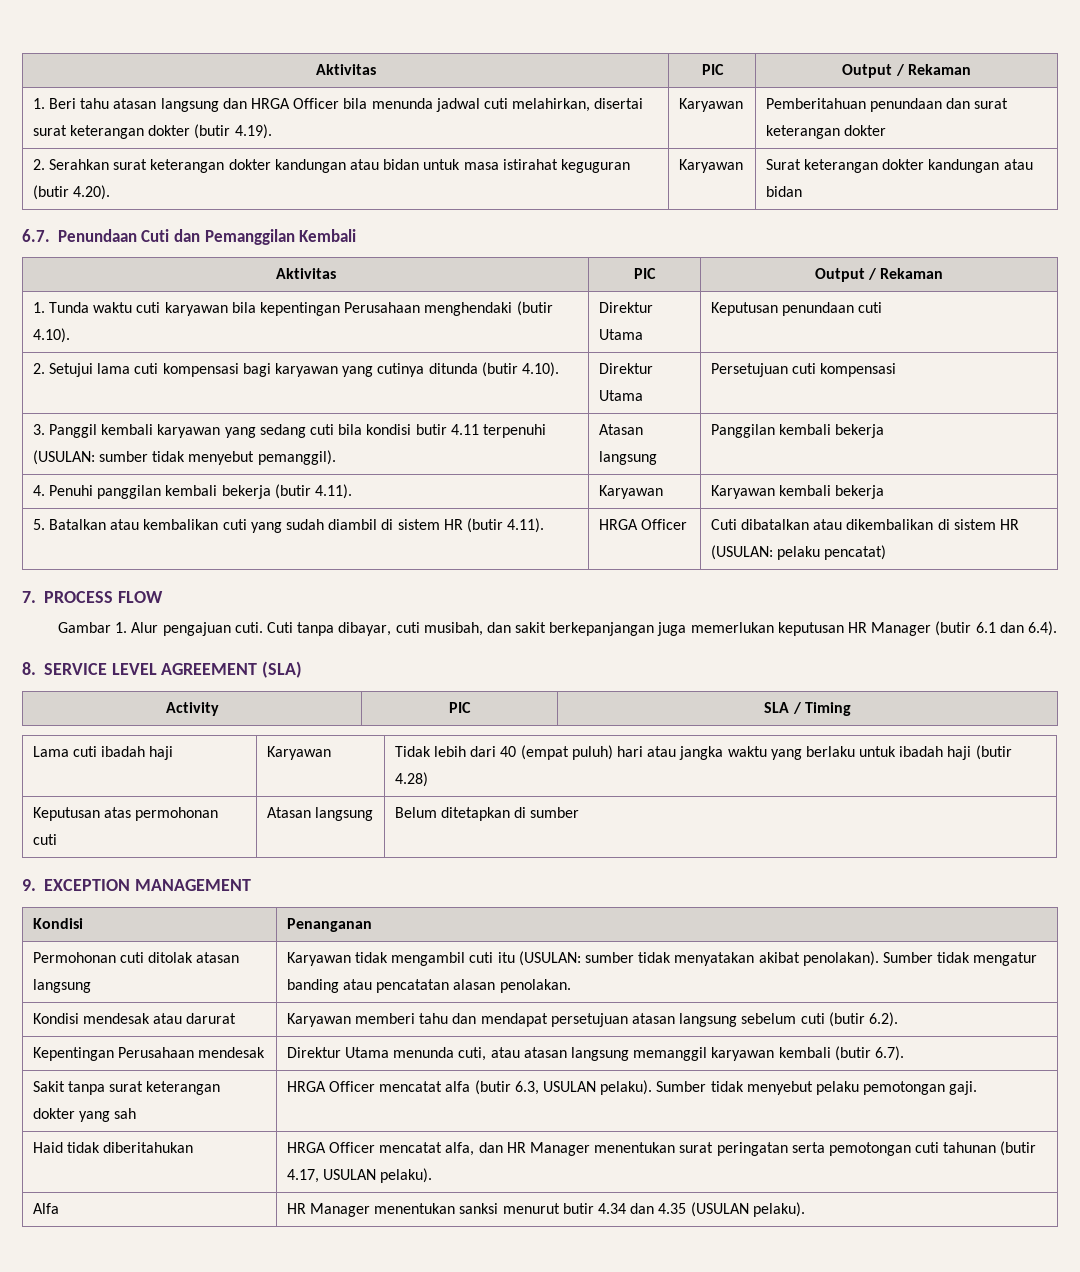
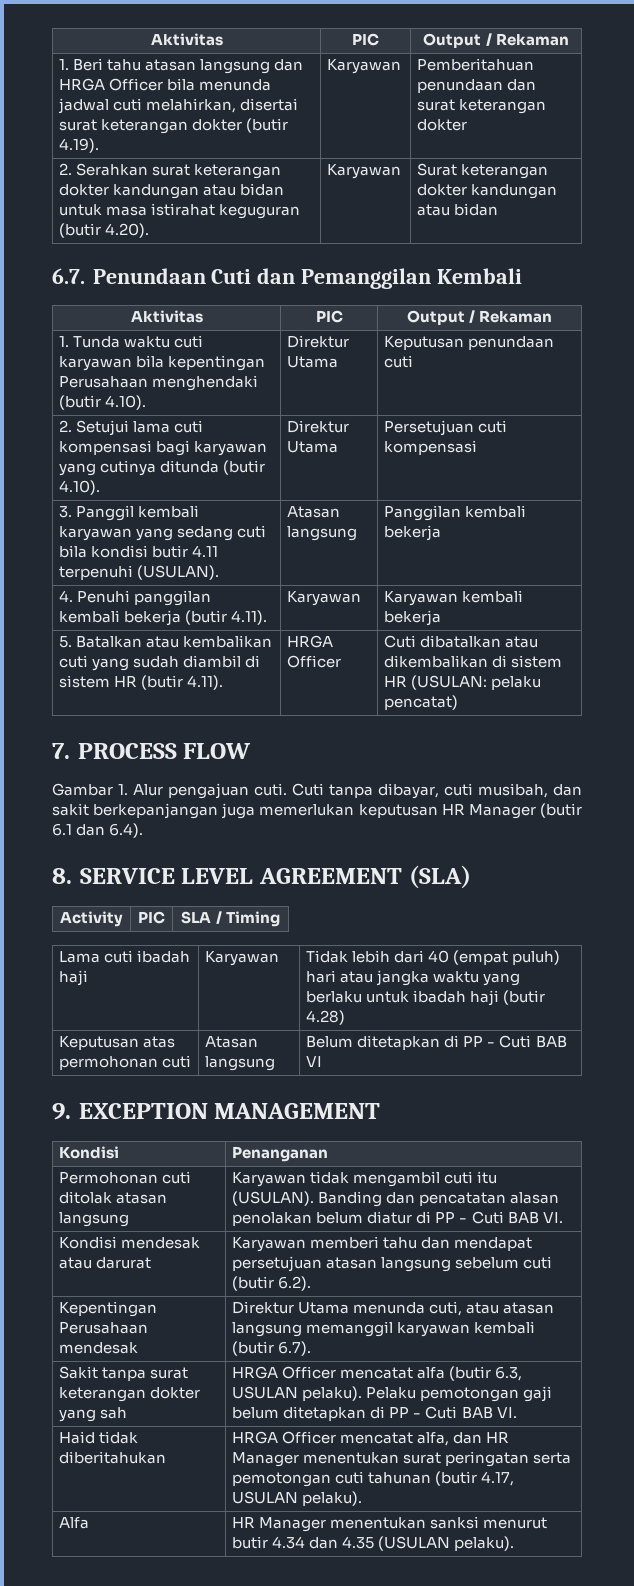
- 3. Panggil kembali karyawan yang sedang cuti bila kondisi butir 4.11 terpenuhi (USULAN: sumber tidak menyebut pemanggil). | Atasan langsung | Panggilan kembali bekerja
+ 3. Panggil kembali karyawan yang sedang cuti bila kondisi butir 4.11 terpenuhi (USULAN). | Atasan langsung | Panggilan kembali bekerja
- Keputusan atas permohonan cuti | Atasan langsung | Belum ditetapkan di sumber
+ Keputusan atas permohonan cuti | Atasan langsung | Belum ditetapkan di PP - Cuti BAB VI
- Permohonan cuti ditolak atasan langsung | Karyawan tidak mengambil cuti itu (USULAN: sumber tidak menyatakan akibat penolakan). Sumber tidak mengatur banding atau pencatatan alasan penolakan.
+ Permohonan cuti ditolak atasan langsung | Karyawan tidak mengambil cuti itu (USULAN). Banding dan pencatatan alasan penolakan belum diatur di PP - Cuti BAB VI.
- Sakit tanpa surat keterangan dokter yang sah | HRGA Officer mencatat alfa (butir 6.3, USULAN pelaku). Sumber tidak menyebut pelaku pemotongan gaji.
+ Sakit tanpa surat keterangan dokter yang sah | HRGA Officer mencatat alfa (butir 6.3, USULAN pelaku). Pelaku pemotongan gaji belum ditetapkan di PP - Cuti BAB VI.

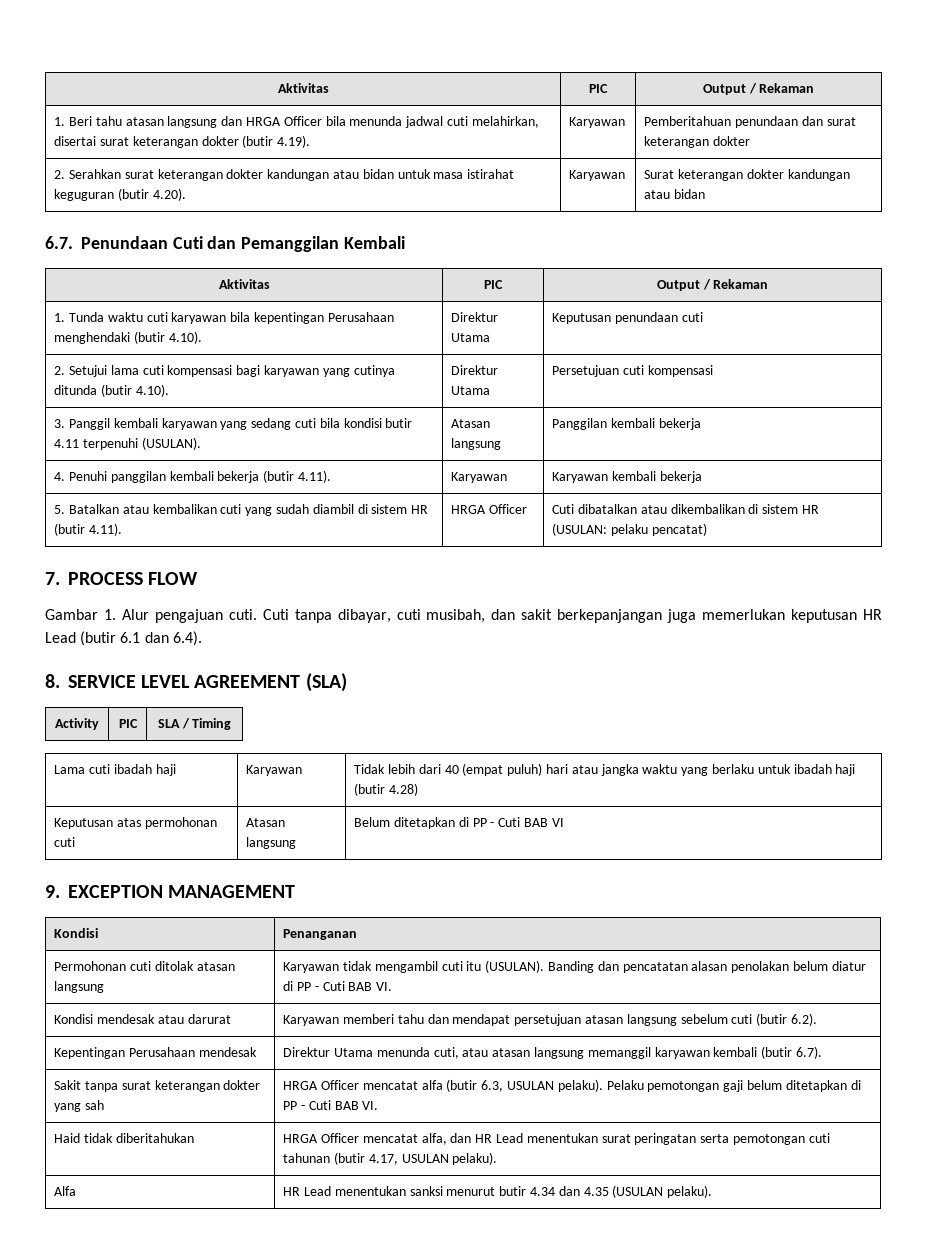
- Cuti tanpa dibayar, cuti musibah, dan sakit berkepanjangan juga memerlukan keputusan HR Manager (butir 6.1 dan 6.4).
+ Cuti tanpa dibayar, cuti musibah, dan sakit berkepanjangan juga memerlukan keputusan HR Lead (butir 6.1 dan 6.4).
- Haid tidak diberitahukan | HRGA Officer mencatat alfa, dan HR Manager menentukan surat peringatan serta pemotongan cuti tahunan (butir 4.17, USULAN pelaku).
+ Haid tidak diberitahukan | HRGA Officer mencatat alfa, dan HR Lead menentukan surat peringatan serta pemotongan cuti tahunan (butir 4.17, USULAN pelaku).
- Alfa | HR Manager menentukan sanksi menurut butir 4.34 dan 4.35 (USULAN pelaku).
+ Alfa | HR Lead menentukan sanksi menurut butir 4.34 dan 4.35 (USULAN pelaku).

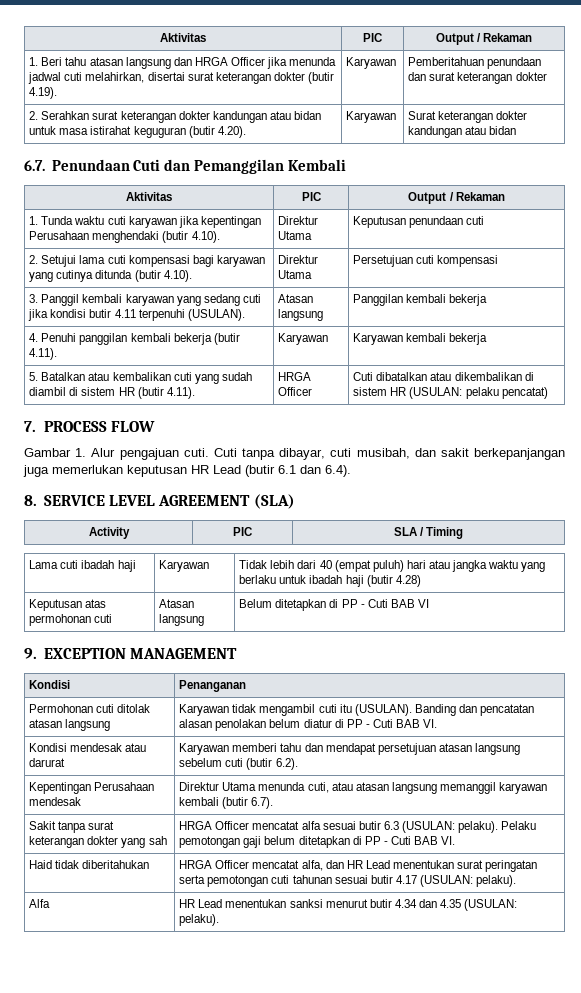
- 1. Beri tahu atasan langsung dan HRGA Officer bila menunda jadwal cuti melahirkan, disertai surat keterangan dokter (butir 4.19). | Karyawan | Pemberitahuan penundaan dan surat keterangan dokter
+ 1. Beri tahu atasan langsung dan HRGA Officer jika menunda jadwal cuti melahirkan, disertai surat keterangan dokter (butir 4.19). | Karyawan | Pemberitahuan penundaan dan surat keterangan dokter
- 1. Tunda waktu cuti karyawan bila kepentingan Perusahaan menghendaki (butir 4.10). | Direktur Utama | Keputusan penundaan cuti
+ 1. Tunda waktu cuti karyawan jika kepentingan Perusahaan menghendaki (butir 4.10). | Direktur Utama | Keputusan penundaan cuti
- 3. Panggil kembali karyawan yang sedang cuti bila kondisi butir 4.11 terpenuhi (USULAN). | Atasan langsung | Panggilan kembali bekerja
+ 3. Panggil kembali karyawan yang sedang cuti jika kondisi butir 4.11 terpenuhi (USULAN). | Atasan langsung | Panggilan kembali bekerja
- Sakit tanpa surat keterangan dokter yang sah | HRGA Officer mencatat alfa (butir 6.3, USULAN pelaku). Pelaku pemotongan gaji belum ditetapkan di PP - Cuti BAB VI.
+ Sakit tanpa surat keterangan dokter yang sah | HRGA Officer mencatat alfa sesuai butir 6.3 (USULAN: pelaku). Pelaku pemotongan gaji belum ditetapkan di PP - Cuti BAB VI.
- Haid tidak diberitahukan | HRGA Officer mencatat alfa, dan HR Lead menentukan surat peringatan serta pemotongan cuti tahunan (butir 4.17, USULAN pelaku).
+ Haid tidak diberitahukan | HRGA Officer mencatat alfa, dan HR Lead menentukan surat peringatan serta pemotongan cuti tahunan sesuai butir 4.17 (USULAN: pelaku).
- Alfa | HR Lead menentukan sanksi menurut butir 4.34 dan 4.35 (USULAN pelaku).
+ Alfa | HR Lead menentukan sanksi menurut butir 4.34 dan 4.35 (USULAN: pelaku).

